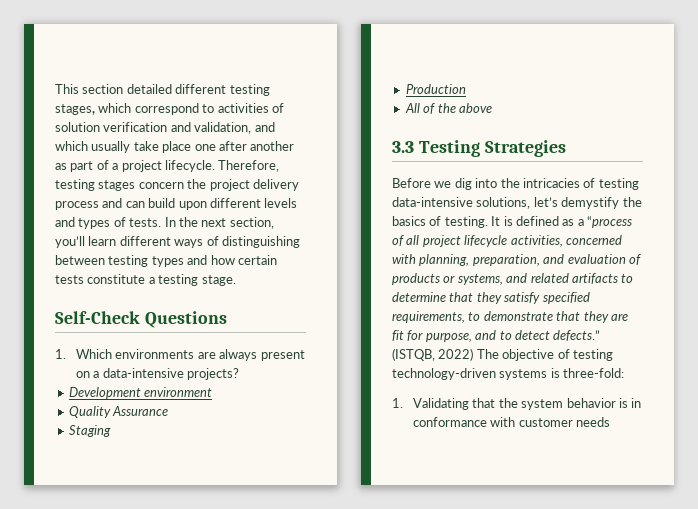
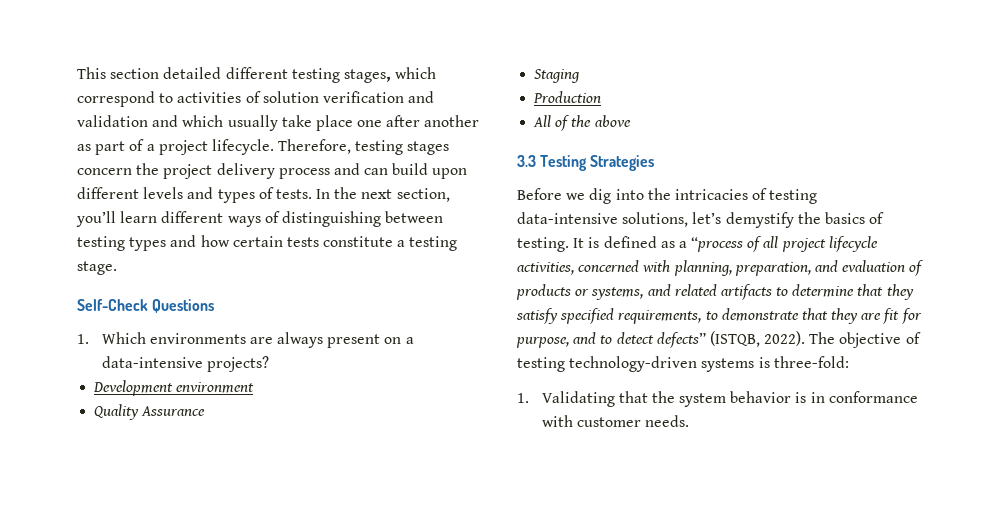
- This section detailed different testing stages, which correspond to activities of solution verification and validation, and which usually take place one after another as part of a project lifecycle.
+ This section detailed different testing stages, which correspond to activities of solution verification and validation and which usually take place one after another as part of a project lifecycle.
- It is defined as a “process of all project lifecycle activities, concerned with planning, preparation, and evaluation of products or systems, and related artifacts to determine that they satisfy specified requirements, to demonstrate that they are fit for purpose, and to detect defects.” (ISTQB, 2022) The objective of testing technology-driven systems is three-fold:
+ It is defined as a “process of all project lifecycle activities, concerned with planning, preparation, and evaluation of products or systems, and related artifacts to determine that they satisfy specified requirements, to demonstrate that they are fit for purpose, and to detect defects” (ISTQB, 2022). The objective of testing technology-driven systems is three-fold:
- 1. Validating that the system behavior is in conformance with customer needs
+ 1. Validating that the system behavior is in conformance with customer needs.

